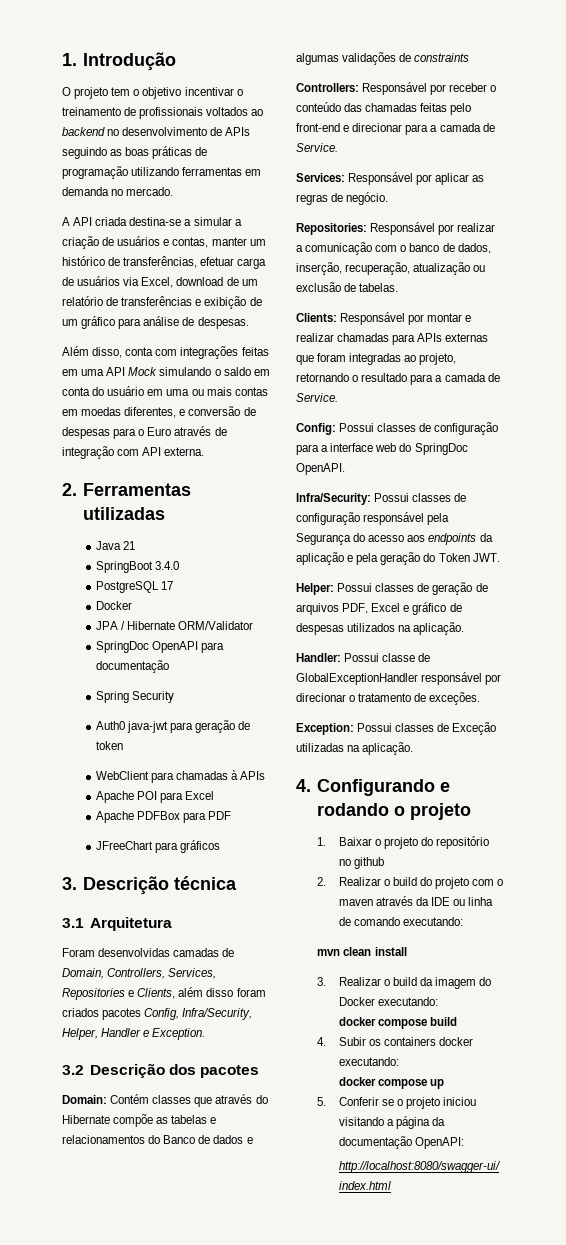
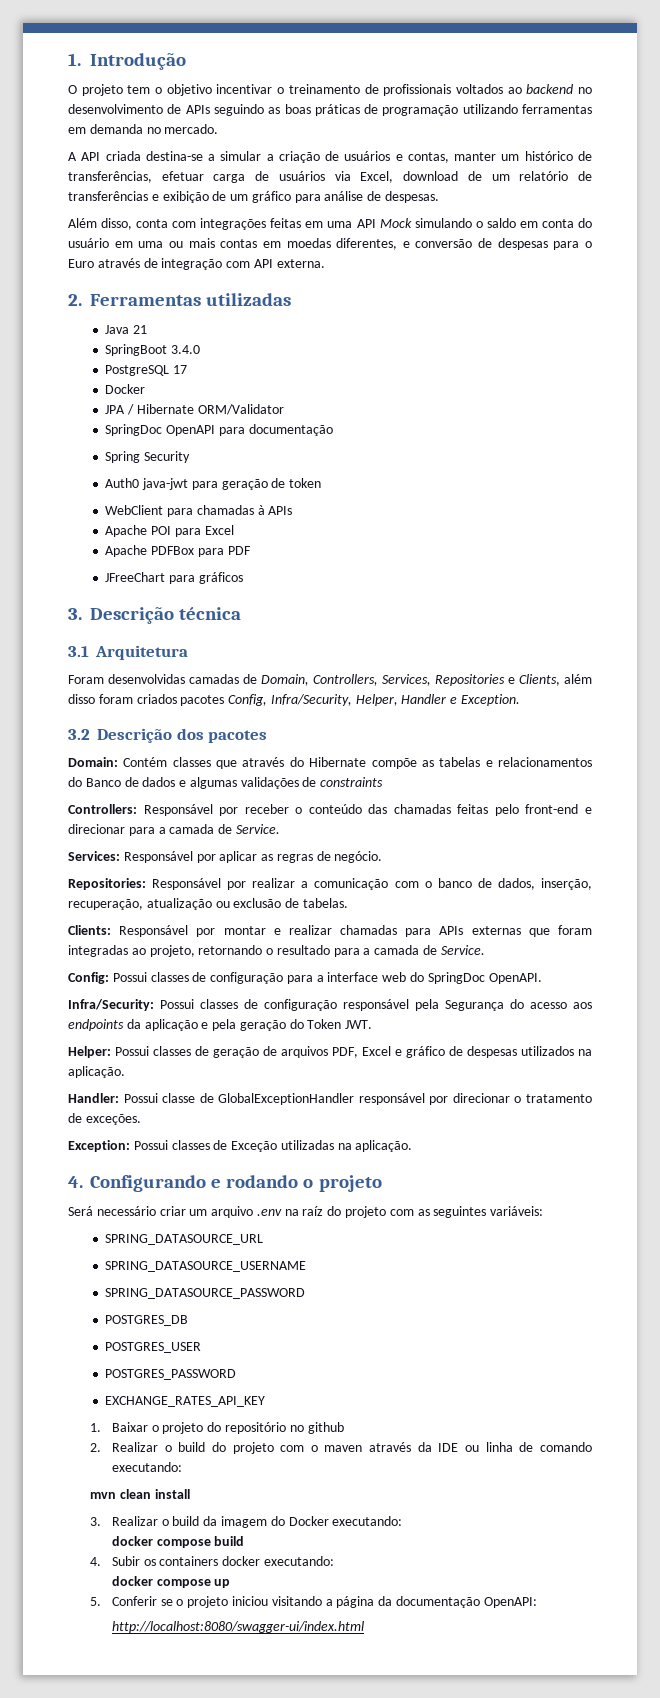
+ Será necessário criar um arquivo .env na raíz do projeto com as seguintes variáveis:
+ SPRING_DATASOURCE_URL
+ SPRING_DATASOURCE_USERNAME
+ SPRING_DATASOURCE_PASSWORD
+ POSTGRES_DB
+ POSTGRES_USER
+ POSTGRES_PASSWORD
+ EXCHANGE_RATES_API_KEY

